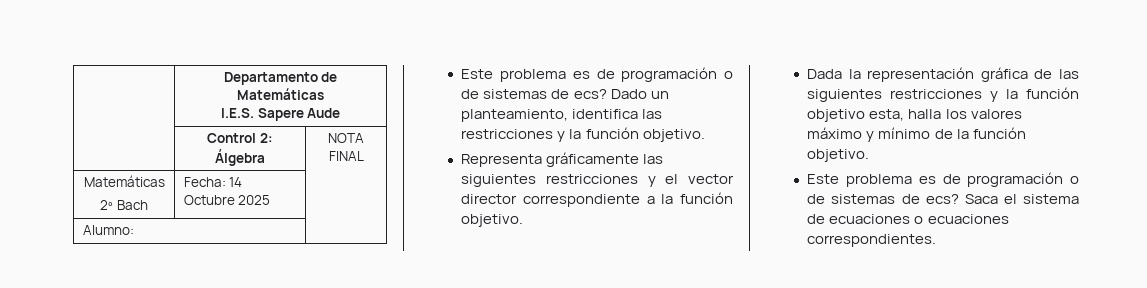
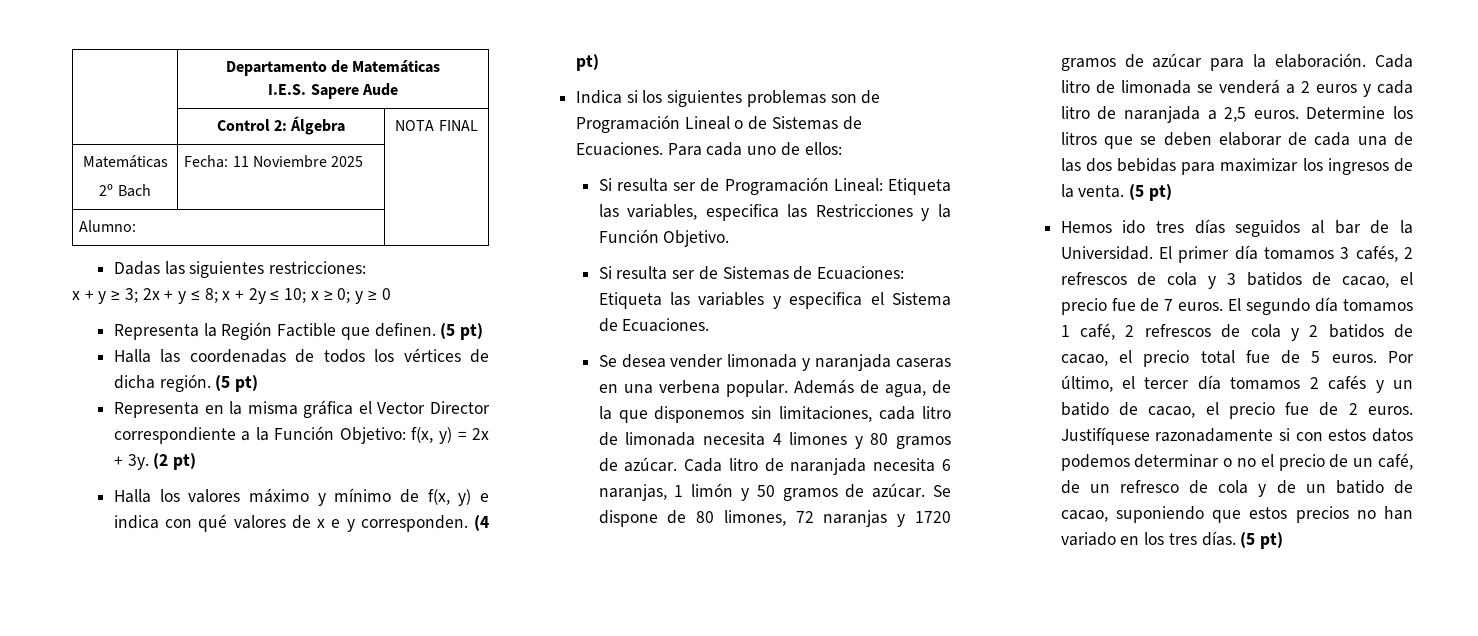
  | Control 2: Álgebra | NOTA FINAL
  Matemáticas
- 2º Bach | Fecha: 14 Octubre 2025 |
+ 2º Bach | Fecha: 11 Noviembre 2025 |
- Este problema es de programación o de sistemas de ecs? Dado un planteamiento, identifica las restricciones y la función objetivo.
- Representa gráficamente las siguientes restricciones y el vector director correspondiente a la función objetivo.
- Dada la representación gráfica de las siguientes restricciones y la función objetivo esta, halla los valores máximo y mínimo de la función objetivo.
- Este problema es de programación o de sistemas de ecs? Saca el sistema de ecuaciones o ecuaciones correspondientes.
+ Dadas las siguientes restricciones:
+ x + y ≥ 3; 2x + y ≤ 8; x + 2y ≤ 10; x ≥ 0; y ≥ 0
+ Representa la Región Factible que definen. (5 pt)
+ Halla las coordenadas de todos los vértices de dicha región. (5 pt)
+ Representa en la misma gráfica el Vector Director correspondiente a la Función Objetivo: f(x, y) = 2x + 3y. (2 pt)
+ Halla los valores máximo y mínimo de f(x, y) e indica con qué valores de x e y corresponden. (4 pt)
+ Indica si los siguientes problemas son de Programación Lineal o de Sistemas de Ecuaciones. Para cada uno de ellos:
+ Si resulta ser de Programación Lineal: Etiqueta las variables, especifica las Restricciones y la Función Objetivo.
+ Si resulta ser de Sistemas de Ecuaciones: Etiqueta las variables y especifica el Sistema de Ecuaciones.
+ Se desea vender limonada y naranjada caseras en una verbena popular. Además de agua, de la que disponemos sin limitaciones, cada litro de limonada necesita 4 limones y 80 gramos de azúcar. Cada litro de naranjada necesita 6 naranjas, 1 limón y 50 gramos de azúcar. Se dispone de 80 limones, 72 naranjas y 1720 gramos de azúcar para la elaboración. Cada litro de limonada se venderá a 2 euros y cada litro de naranjada a 2,5 euros. Determine los litros que se deben elaborar de cada una de las dos bebidas para maximizar los ingresos de la venta. (5 pt)
+ Hemos ido tres días seguidos al bar de la Universidad. El primer día tomamos 3 cafés, 2 refrescos de cola y 3 batidos de cacao, el precio fue de 7 euros. El segundo día tomamos 1 café, 2 refrescos de cola y 2 batidos de cacao, el precio total fue de 5 euros. Por último, el tercer día tomamos 2 cafés y un batido de cacao, el precio fue de 2 euros. Justifíquese razonadamente si con estos datos podemos determinar o no el precio de un café, de un refresco de cola y de un batido de cacao, suponiendo que estos precios no han variado en los tres días. (5 pt)

